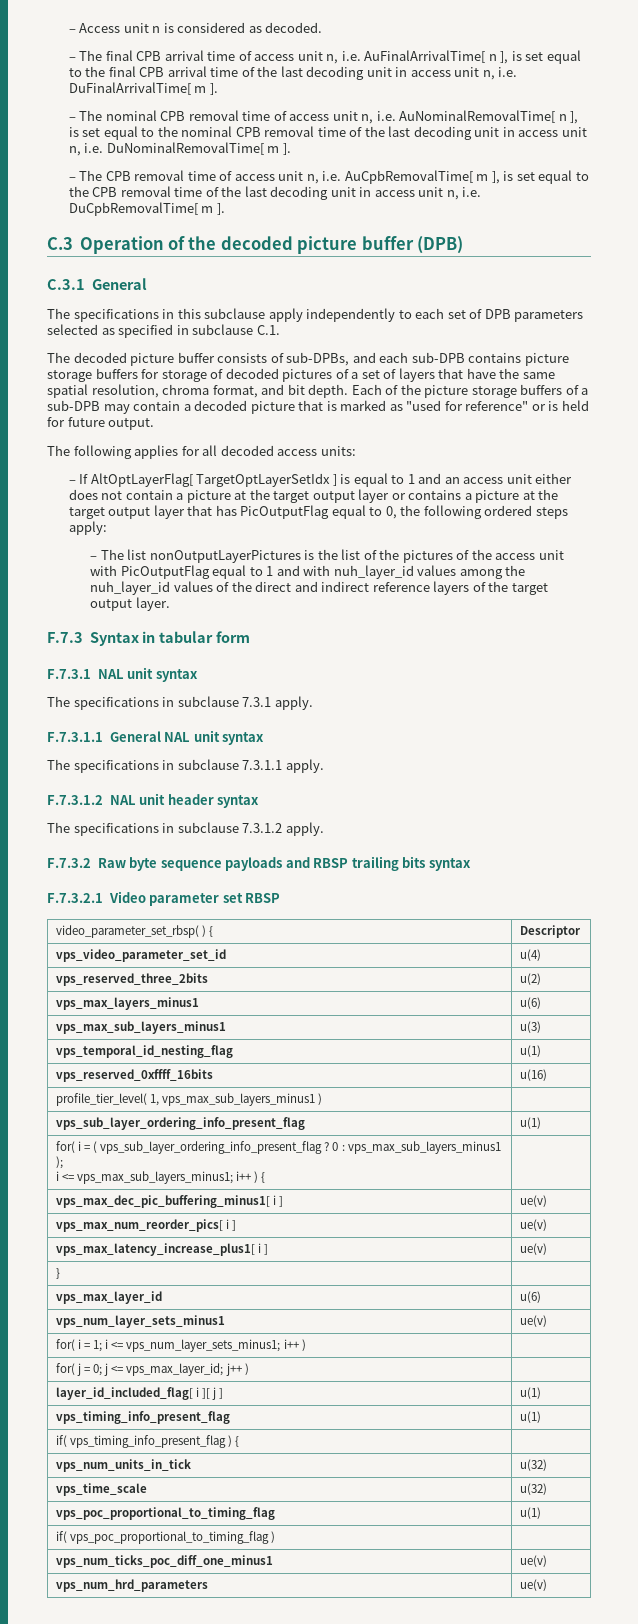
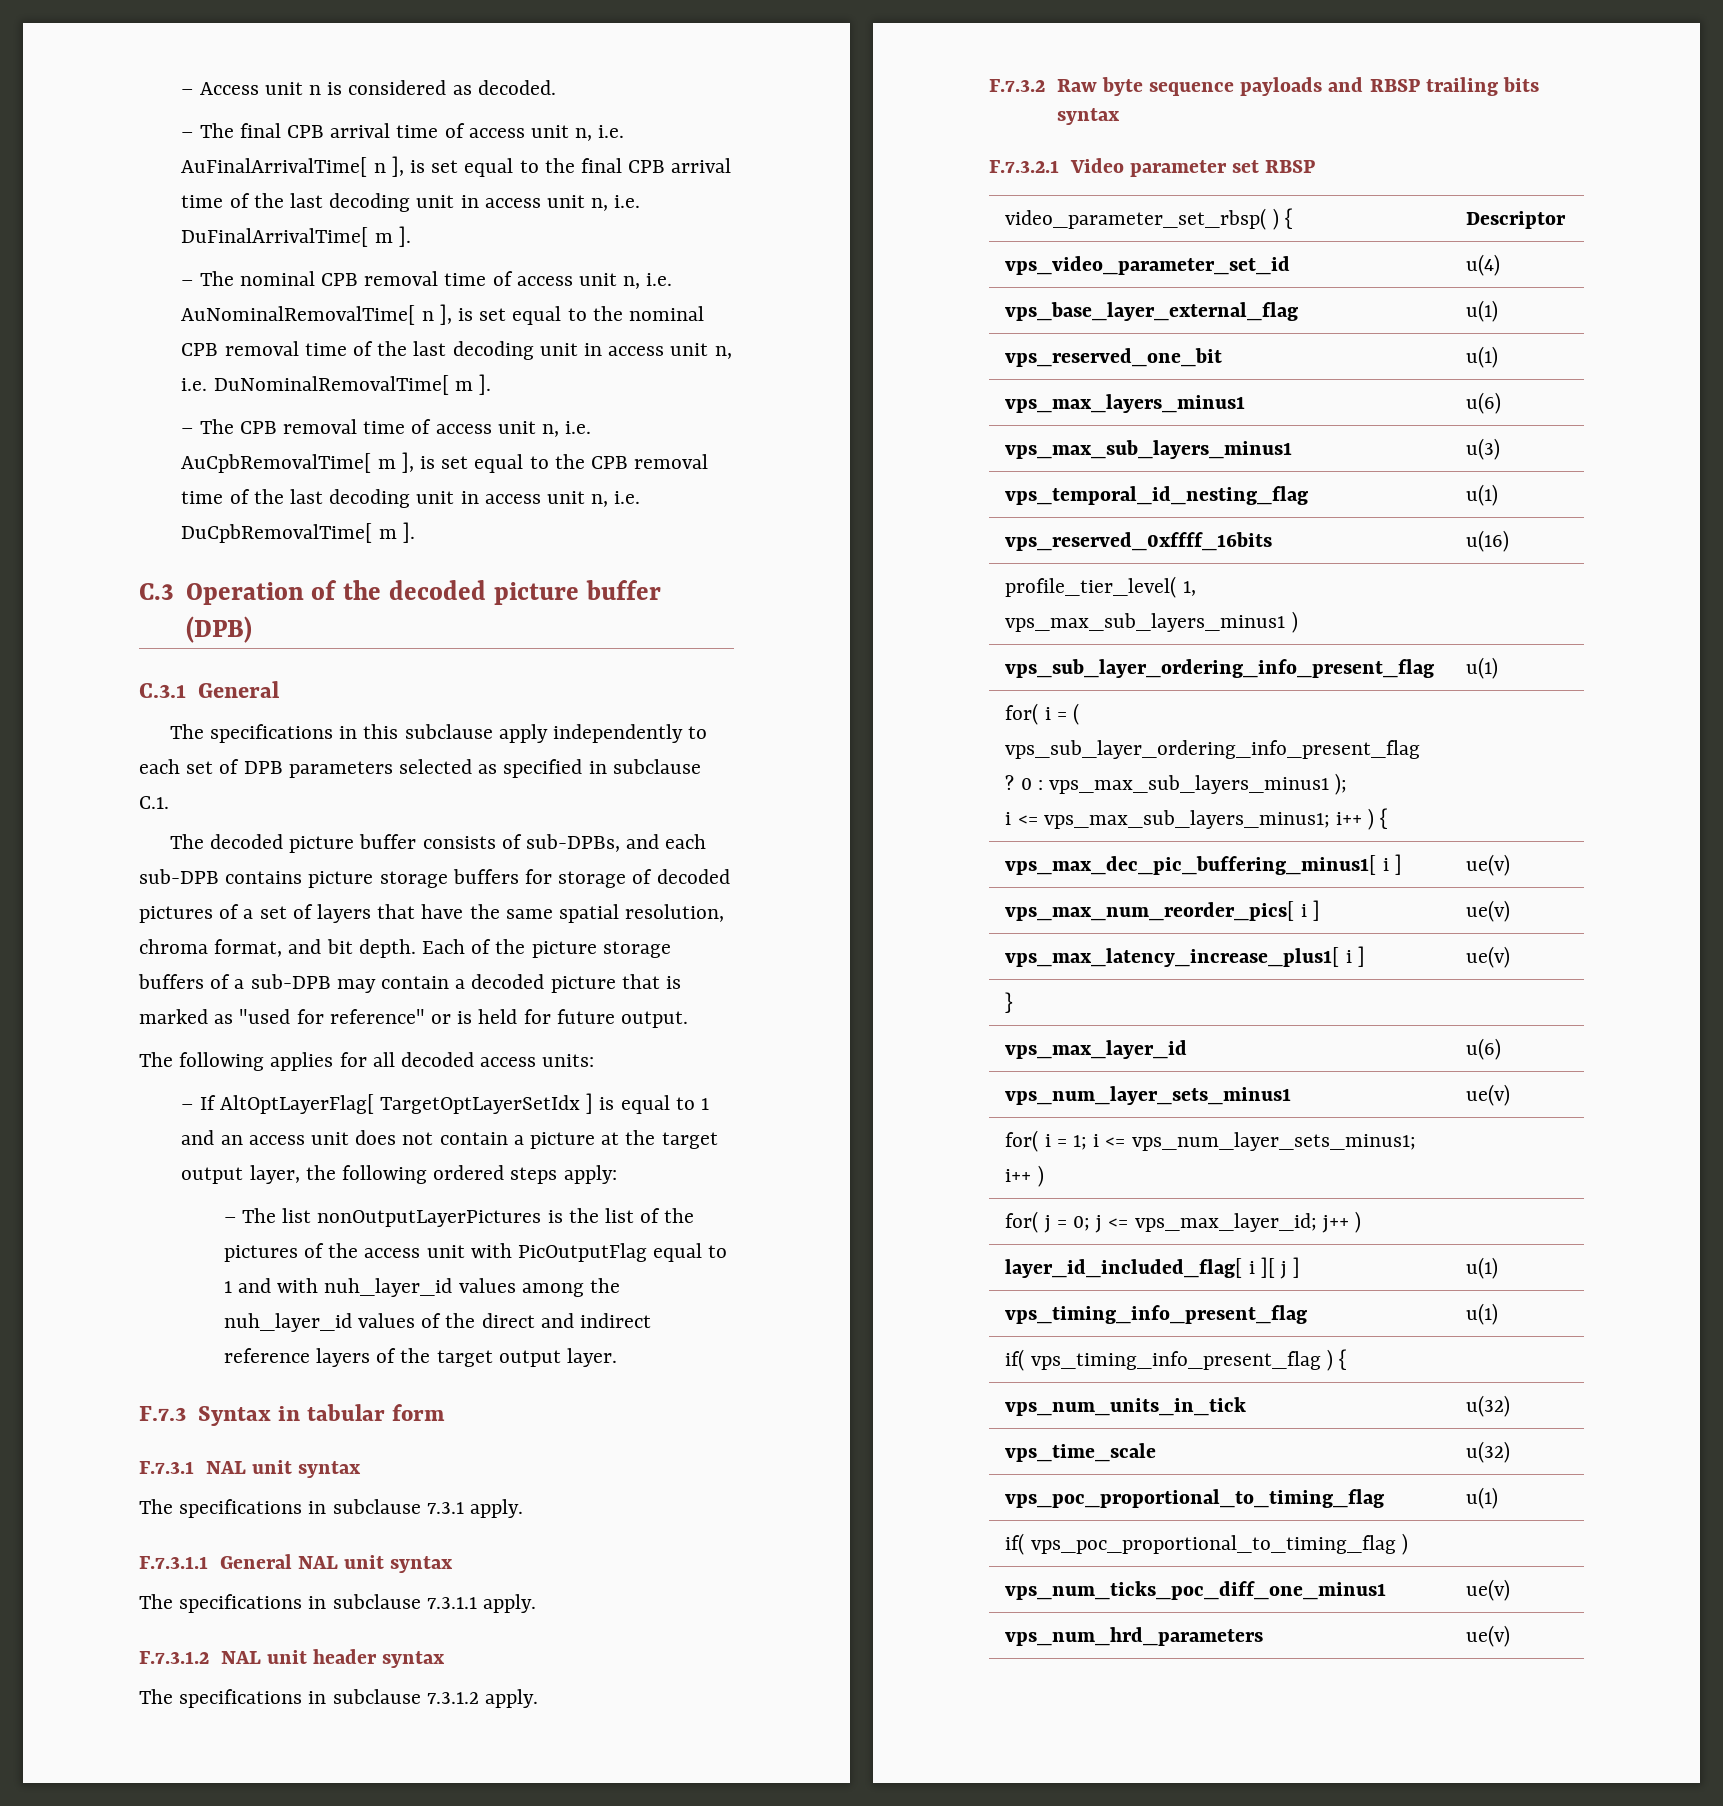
- – If AltOptLayerFlag[ TargetOptLayerSetIdx ] is equal to 1 and an access unit either does not contain a picture at the target output layer or contains a picture at the target output layer that has PicOutputFlag equal to 0, the following ordered steps apply:
+ – If AltOptLayerFlag[ TargetOptLayerSetIdx ] is equal to 1 and an access unit does not contain a picture at the target output layer, the following ordered steps apply:
- vps_reserved_three_2bits | u(2)
+ vps_base_layer_external_flag | u(1)
+ vps_reserved_one_bit | u(1)

